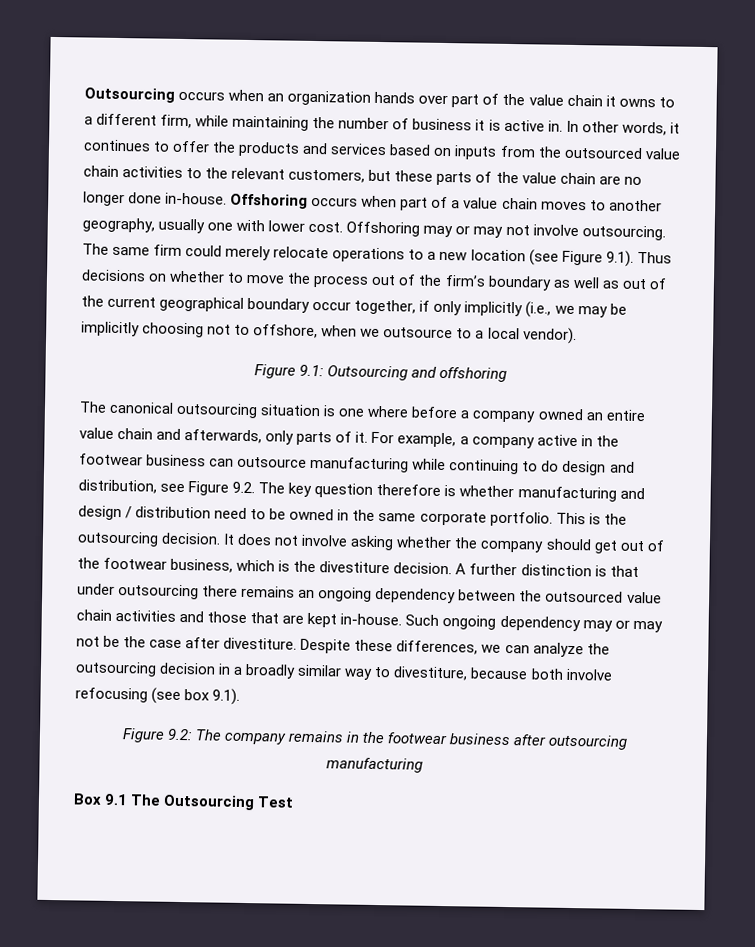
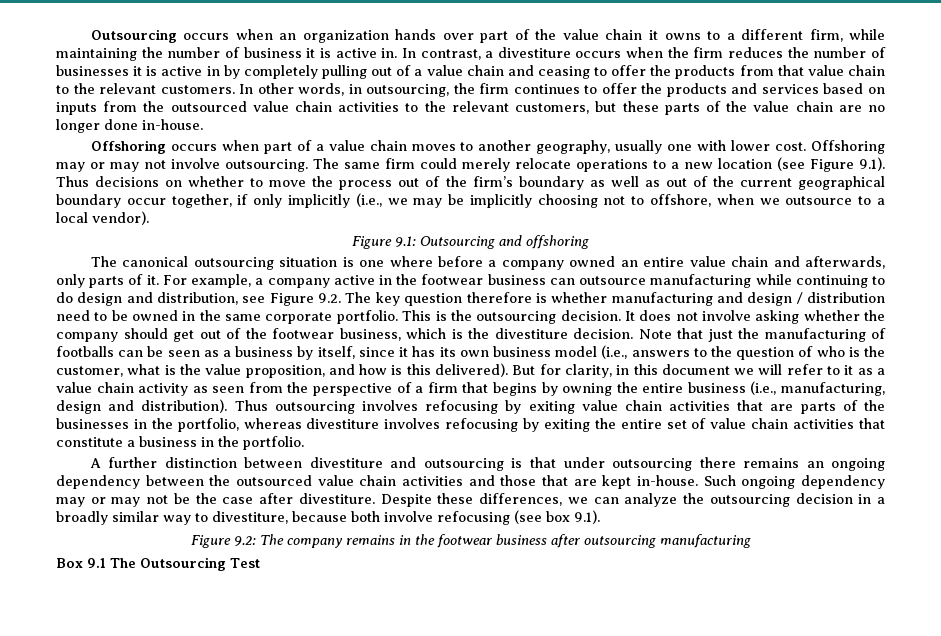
- In other words, it continues to offer the products and services based on inputs from the outsourced value chain activities to the relevant customers, but these parts of the value chain are no longer done in-house. Offshoring occurs when part of a value chain moves to another geography, usually one with lower cost.
+ In contrast, a divestiture occurs when the firm reduces the number of businesses it is active in by completely pulling out of a value chain and ceasing to offer the products from that value chain to the relevant customers. In other words, in outsourcing, the firm continues to offer the products and services based on inputs from the outsourced value chain activities to the relevant customers, but these parts of the value chain are no longer done in-house.
+ Offshoring occurs when part of a value chain moves to another geography, usually one with lower cost.
- A further distinction is that under outsourcing there remains an ongoing dependency between the outsourced value chain activities and those that are kept in-house.
+ Note that just the manufacturing of footballs can be seen as a business by itself, since it has its own business model (i.e., answers to the question of who is the customer, what is the value proposition, and how is this delivered). But for clarity, in this document we will refer to it as a value chain activity as seen from the perspective of a firm that begins by owning the entire business (i.e., manufacturing, design and distribution). Thus outsourcing involves refocusing by exiting value chain activities that are parts of the businesses in the portfolio, whereas divestiture involves refocusing by exiting the entire set of value chain activities that constitute a business in the portfolio.
+ A further distinction between divestiture and outsourcing is that under outsourcing there remains an ongoing dependency between the outsourced value chain activities and those that are kept in-house.

